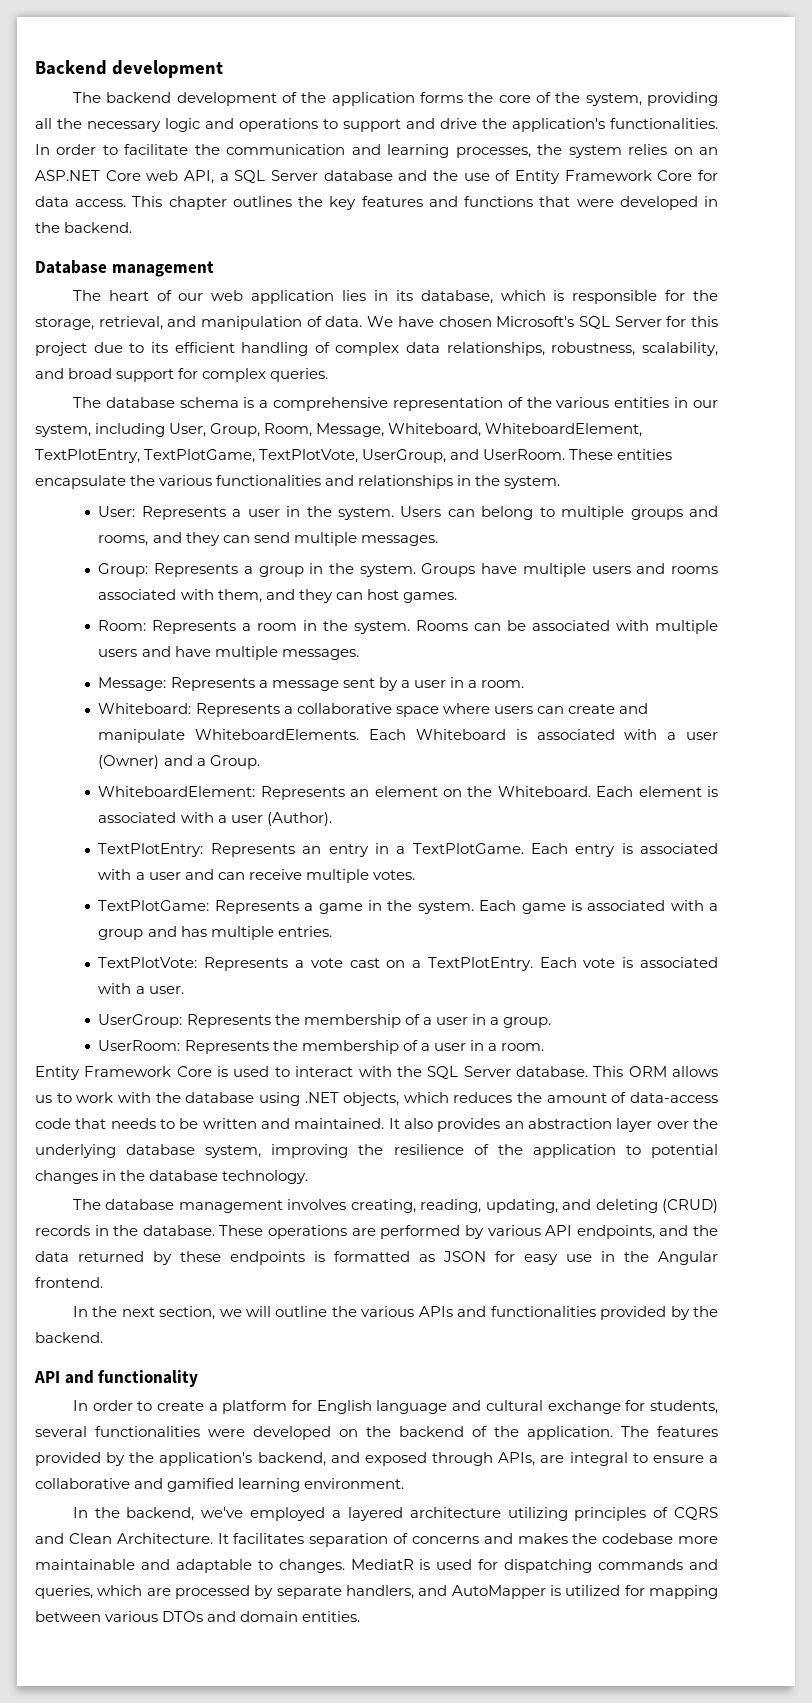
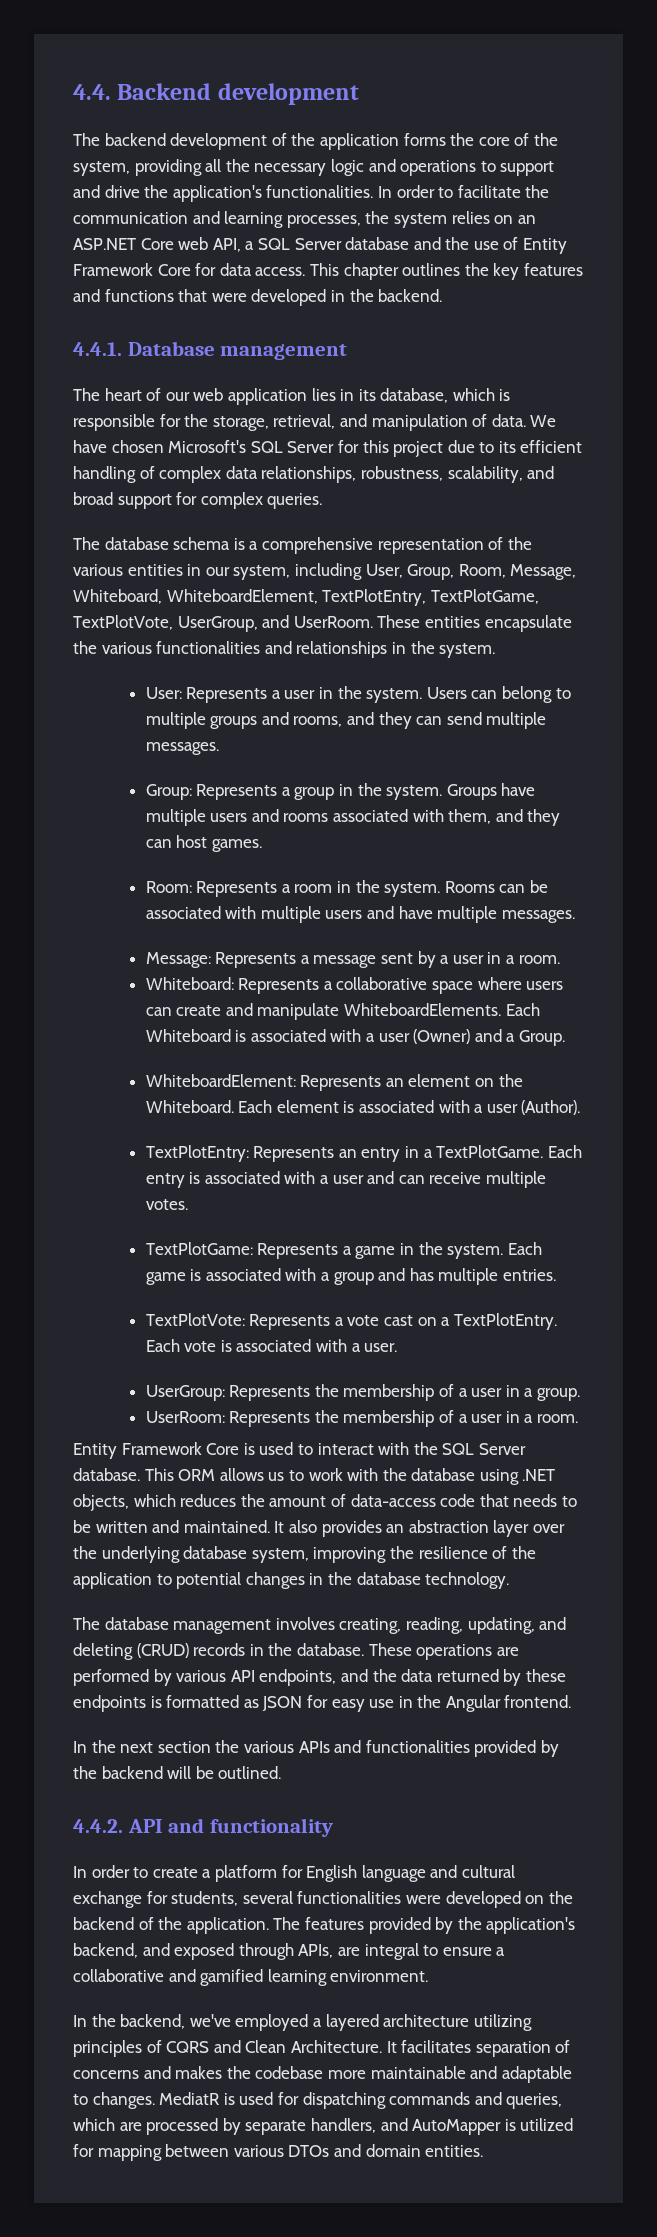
- Backend development
+ 4.4. Backend development
- Database management
+ 4.4.1. Database management
- In the next section, we will outline the various APIs and functionalities provided by the backend.
- API and functionality
+ In the next section the various APIs and functionalities provided by the backend will be outlined.
+ 4.4.2. API and functionality

